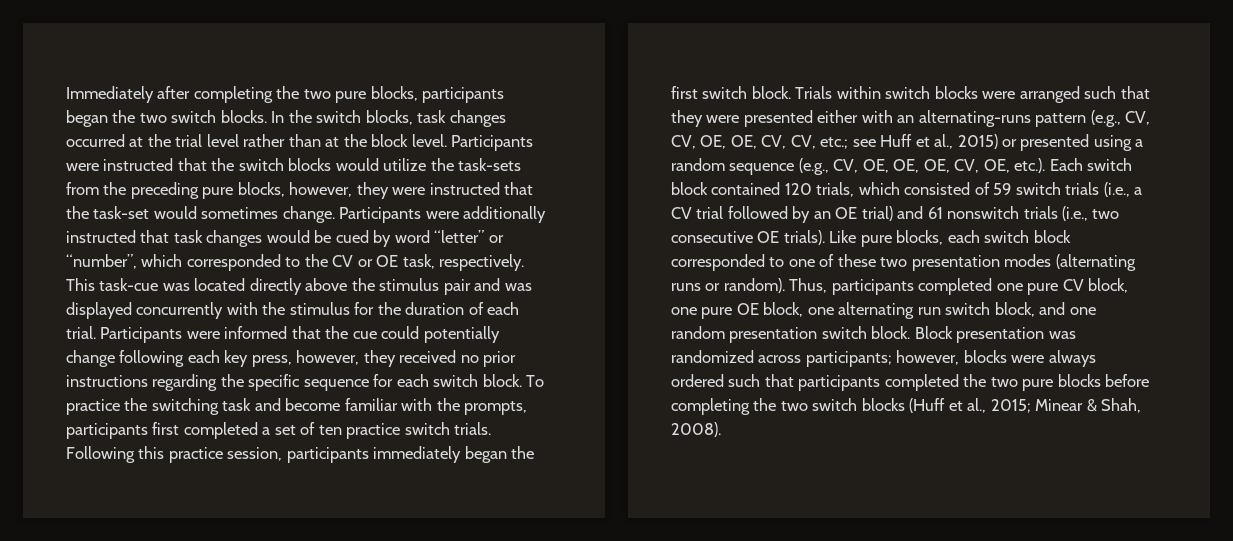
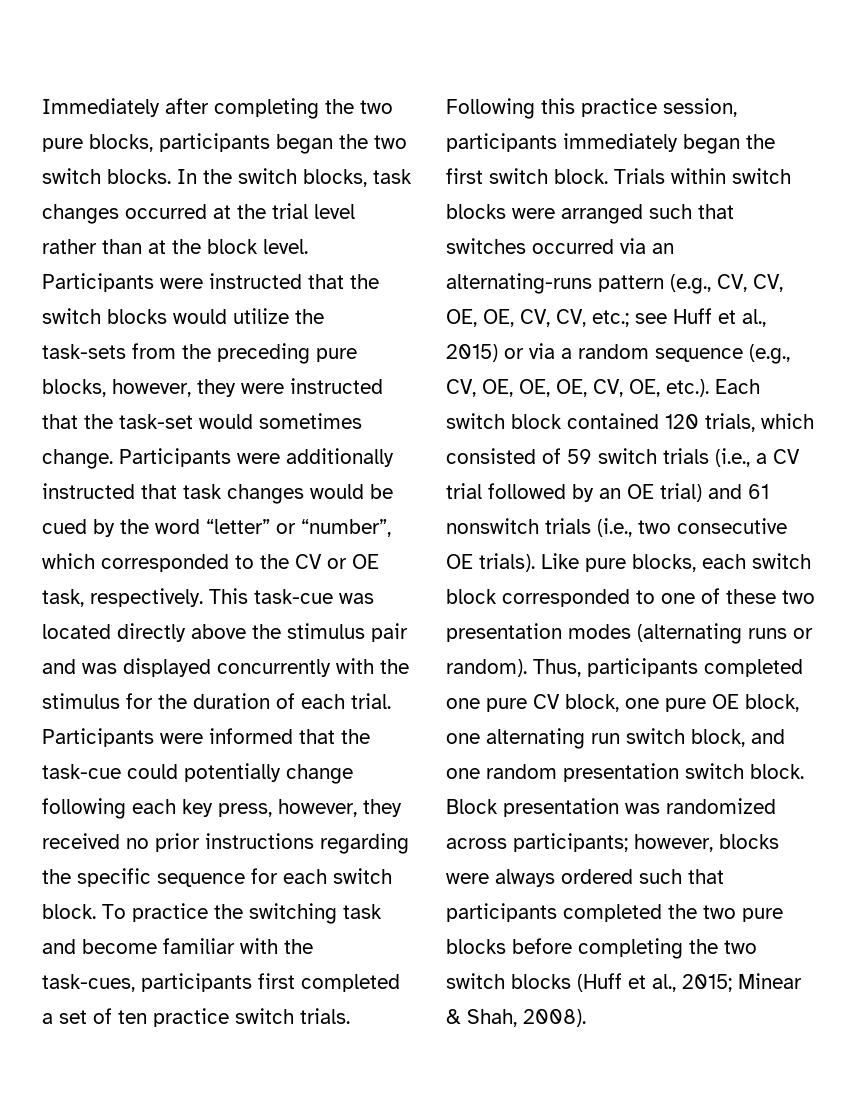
- Participants were additionally instructed that task changes would be cued by word “letter” or “number”, which corresponded to the CV or OE task, respectively.
+ Participants were additionally instructed that task changes would be cued by the word “letter” or “number”, which corresponded to the CV or OE task, respectively.
- Participants were informed that the cue could potentially change following each key press, however, they received no prior instructions regarding the specific sequence for each switch block.
+ Participants were informed that the task-cue could potentially change following each key press, however, they received no prior instructions regarding the specific sequence for each switch block.
- To practice the switching task and become familiar with the prompts, participants first completed a set of ten practice switch trials.
+ To practice the switching task and become familiar with the task-cues, participants first completed a set of ten practice switch trials.
- Trials within switch blocks were arranged such that they were presented either with an alternating-runs pattern (e.g., CV, CV, OE, OE, CV, CV, etc.;
+ Trials within switch blocks were arranged such that switches occurred via an alternating-runs pattern (e.g., CV, CV, OE, OE, CV, CV, etc.;
- see Huff et al., 2015) or presented using a random sequence (e.g., CV, OE, OE, OE, CV, OE, etc.). Each switch block contained 120 trials, which consisted of 59 switch trials (i.e., a CV trial followed by an OE trial) and 61 nonswitch trials (i.e., two consecutive OE trials).
+ see Huff et al., 2015) or via a random sequence (e.g., CV, OE, OE, OE, CV, OE, etc.). Each switch block contained 120 trials, which consisted of 59 switch trials (i.e., a CV trial followed by an OE trial) and 61 nonswitch trials (i.e., two consecutive OE trials).

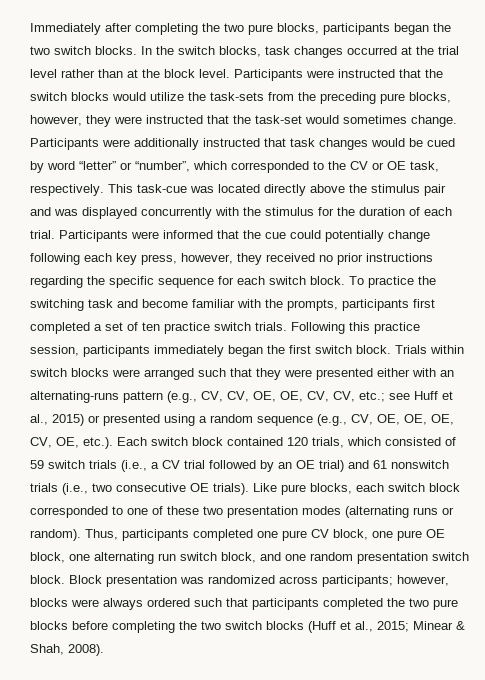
- Participants were additionally instructed that task changes would be cued by the word “letter” or “number”, which corresponded to the CV or OE task, respectively.
+ Participants were additionally instructed that task changes would be cued by word “letter” or “number”, which corresponded to the CV or OE task, respectively.
- Participants were informed that the task-cue could potentially change following each key press, however, they received no prior instructions regarding the specific sequence for each switch block.
+ Participants were informed that the cue could potentially change following each key press, however, they received no prior instructions regarding the specific sequence for each switch block.
- To practice the switching task and become familiar with the task-cues, participants first completed a set of ten practice switch trials.
+ To practice the switching task and become familiar with the prompts, participants first completed a set of ten practice switch trials.
- Trials within switch blocks were arranged such that switches occurred via an alternating-runs pattern (e.g., CV, CV, OE, OE, CV, CV, etc.;
+ Trials within switch blocks were arranged such that they were presented either with an alternating-runs pattern (e.g., CV, CV, OE, OE, CV, CV, etc.;
- see Huff et al., 2015) or via a random sequence (e.g., CV, OE, OE, OE, CV, OE, etc.). Each switch block contained 120 trials, which consisted of 59 switch trials (i.e., a CV trial followed by an OE trial) and 61 nonswitch trials (i.e., two consecutive OE trials).
+ see Huff et al., 2015) or presented using a random sequence (e.g., CV, OE, OE, OE, CV, OE, etc.). Each switch block contained 120 trials, which consisted of 59 switch trials (i.e., a CV trial followed by an OE trial) and 61 nonswitch trials (i.e., two consecutive OE trials).

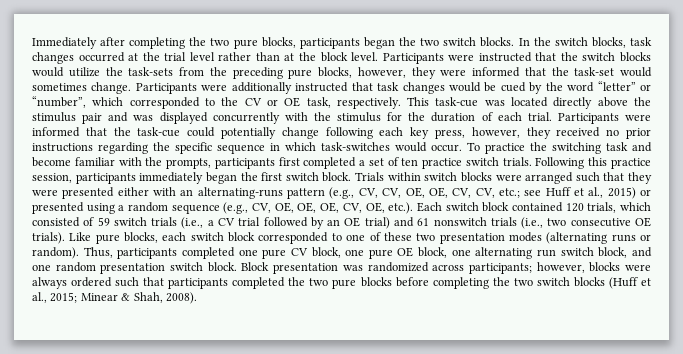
- Participants were instructed that the switch blocks would utilize the task-sets from the preceding pure blocks, however, they were instructed that the task-set would sometimes change.
+ Participants were instructed that the switch blocks would utilize the task-sets from the preceding pure blocks, however, they were informed that the task-set would sometimes change.
- Participants were additionally instructed that task changes would be cued by word “letter” or “number”, which corresponded to the CV or OE task, respectively.
+ Participants were additionally instructed that task changes would be cued by the word “letter” or “number”, which corresponded to the CV or OE task, respectively.
- Participants were informed that the cue could potentially change following each key press, however, they received no prior instructions regarding the specific sequence for each switch block.
+ Participants were informed that the task-cue could potentially change following each key press, however, they received no prior instructions regarding the specific sequence in which task-switches would occur.

